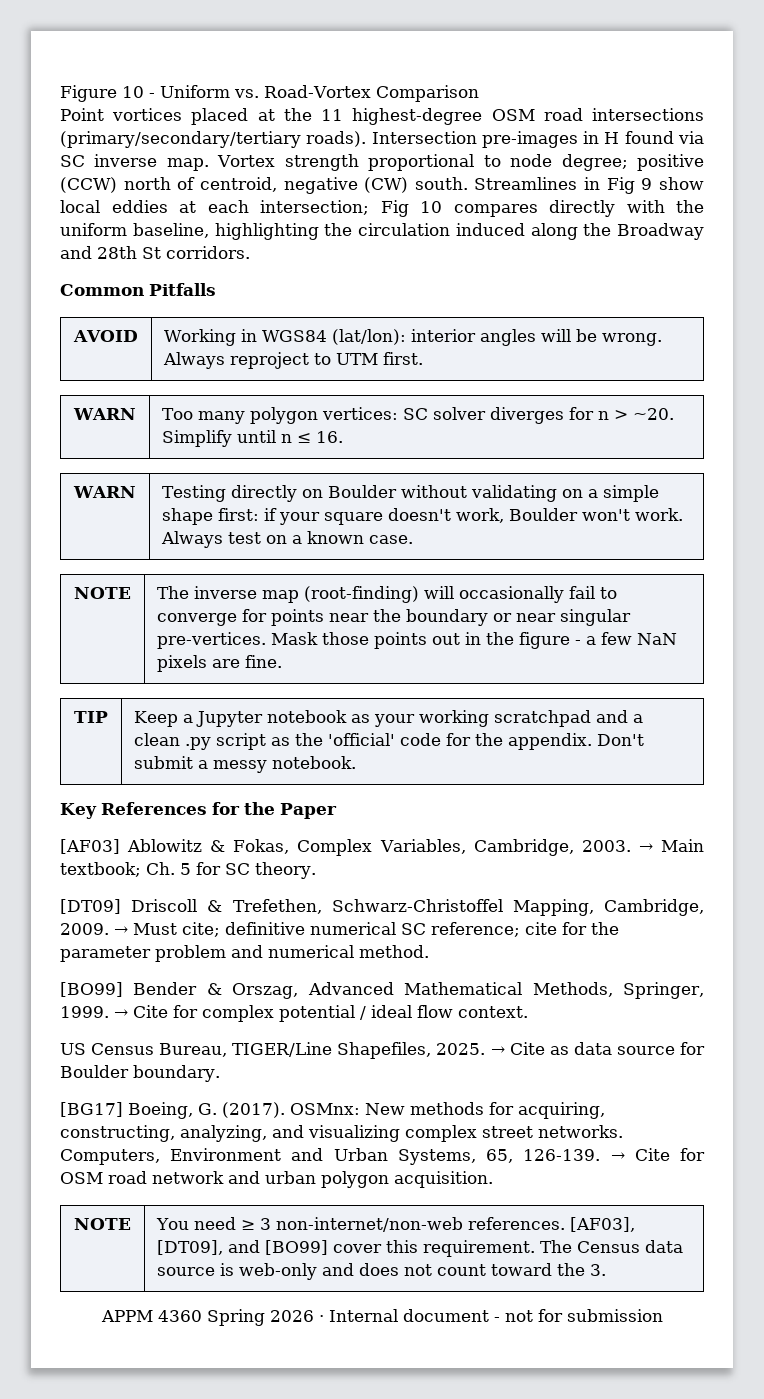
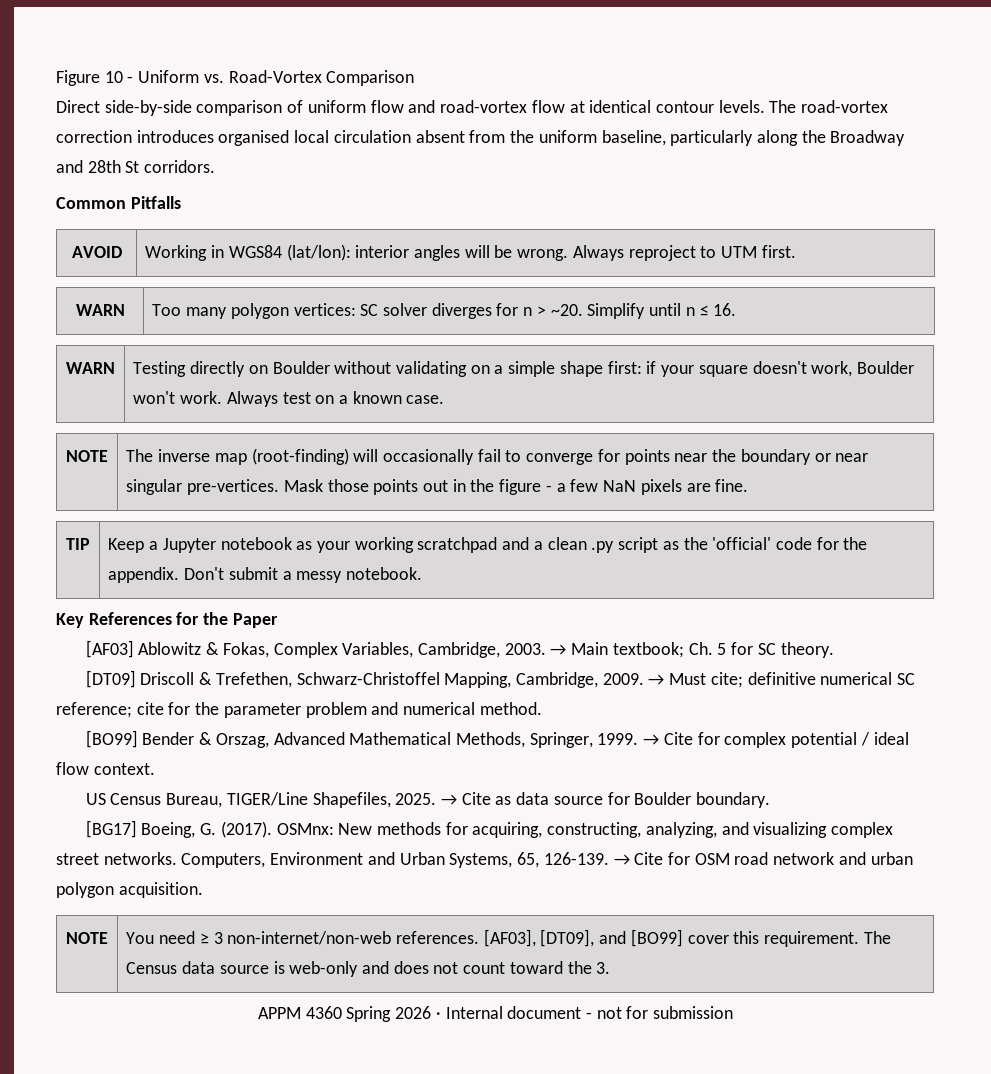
- Point vortices placed at the 11 highest-degree OSM road intersections (primary/secondary/tertiary roads). Intersection pre-images in H found via SC inverse map. Vortex strength proportional to node degree; positive (CCW) north of centroid, negative (CW) south. Streamlines in Fig 9 show local eddies at each intersection; Fig 10 compares directly with the uniform baseline, highlighting the circulation induced along the Broadway and 28th St corridors.
+ Direct side-by-side comparison of uniform flow and road-vortex flow at identical contour levels. The road-vortex correction introduces organised local circulation absent from the uniform baseline, particularly along the Broadway and 28th St corridors.

